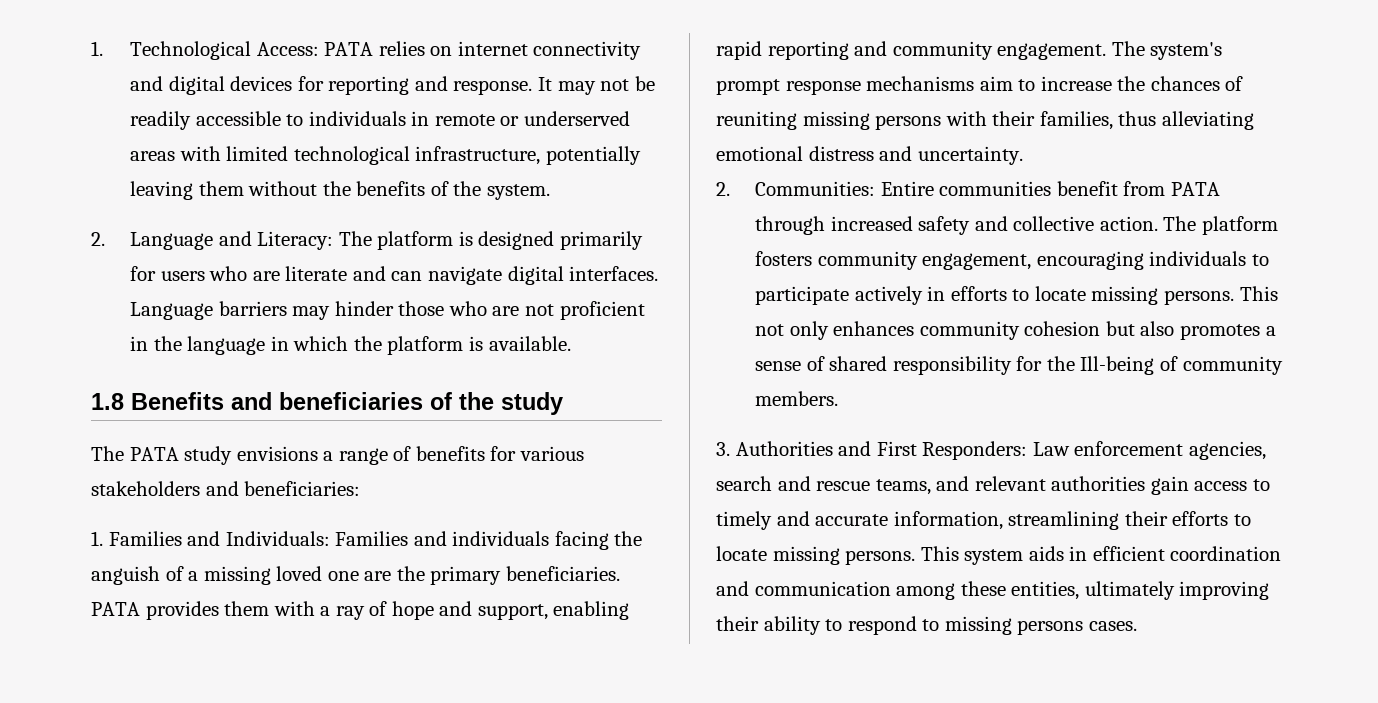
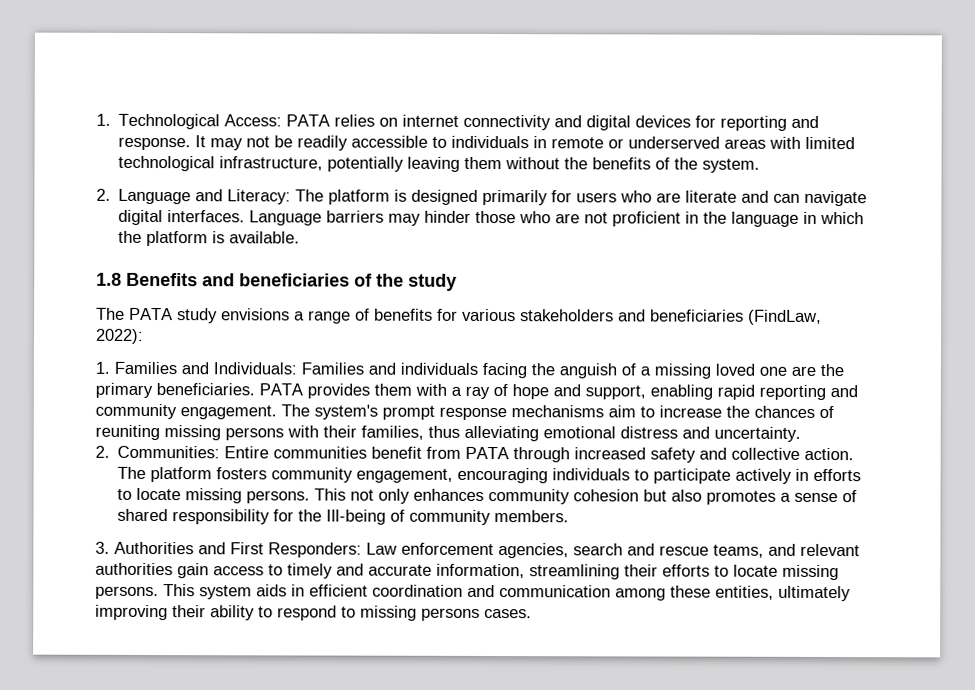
- The PATA study envisions a range of benefits for various stakeholders and beneficiaries:
+ The PATA study envisions a range of benefits for various stakeholders and beneficiaries (FindLaw, 2022):

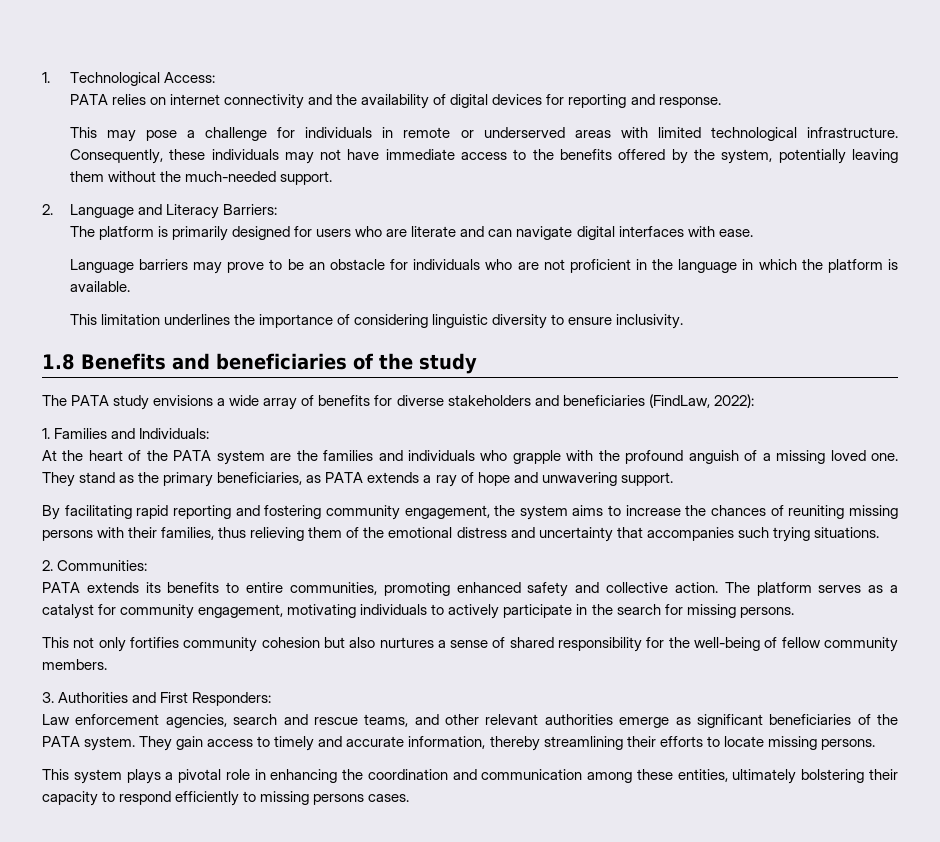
- 1. Technological Access: PATA relies on internet connectivity and digital devices for reporting and response. It may not be readily accessible to individuals in remote or underserved areas with limited technological infrastructure, potentially leaving them without the benefits of the system.
+ 1. Technological Access:
+ PATA relies on internet connectivity and the availability of digital devices for reporting and response.
+ This may pose a challenge for individuals in remote or underserved areas with limited technological infrastructure. Consequently, these individuals may not have immediate access to the benefits offered by the system, potentially leaving them without the much-needed support.
- 2. Language and Literacy: The platform is designed primarily for users who are literate and can navigate digital interfaces. Language barriers may hinder those who are not proficient in the language in which the platform is available.
+ 2. Language and Literacy Barriers:
+ The platform is primarily designed for users who are literate and can navigate digital interfaces with ease.
+ Language barriers may prove to be an obstacle for individuals who are not proficient in the language in which the platform is available.
+ This limitation underlines the importance of considering linguistic diversity to ensure inclusivity.
- The PATA study envisions a range of benefits for various stakeholders and beneficiaries (FindLaw, 2022):
+ The PATA study envisions a wide array of benefits for diverse stakeholders and beneficiaries (FindLaw, 2022):
- 1. Families and Individuals: Families and individuals facing the anguish of a missing loved one are the primary beneficiaries. PATA provides them with a ray of hope and support, enabling rapid reporting and community engagement. The system's prompt response mechanisms aim to increase the chances of reuniting missing persons with their families, thus alleviating emotional distress and uncertainty.
- 2. Communities: Entire communities benefit from PATA through increased safety and collective action.
+ 1. Families and Individuals:
+ At the heart of the PATA system are the families and individuals who grapple with the profound anguish of a missing loved one. They stand as the primary beneficiaries, as PATA extends a ray of hope and unwavering support.
+ By facilitating rapid reporting and fostering community engagement, the system aims to increase the chances of reuniting missing persons with their families, thus relieving them of the emotional distress and uncertainty that accompanies such trying situations.
+ 2. Communities:
+ PATA extends its benefits to entire communities, promoting enhanced safety and collective action.
- The platform fosters community engagement, encouraging individuals to participate actively in efforts to locate missing persons. This not only enhances community cohesion but also promotes a sense of shared responsibility for the Ill-being of community members.
+ The platform serves as a catalyst for community engagement, motivating individuals to actively participate in the search for missing persons.
+ This not only fortifies community cohesion but also nurtures a sense of shared responsibility for the well-being of fellow community members.
- 3. Authorities and First Responders: Law enforcement agencies, search and rescue teams, and relevant authorities gain access to timely and accurate information, streamlining their efforts to locate missing persons. This system aids in efficient coordination and communication among these entities, ultimately improving their ability to respond to missing persons cases.
+ 3. Authorities and First Responders:
+ Law enforcement agencies, search and rescue teams, and other relevant authorities emerge as significant beneficiaries of the PATA system. They gain access to timely and accurate information, thereby streamlining their efforts to locate missing persons.
+ This system plays a pivotal role in enhancing the coordination and communication among these entities, ultimately bolstering their capacity to respond efficiently to missing persons cases.

